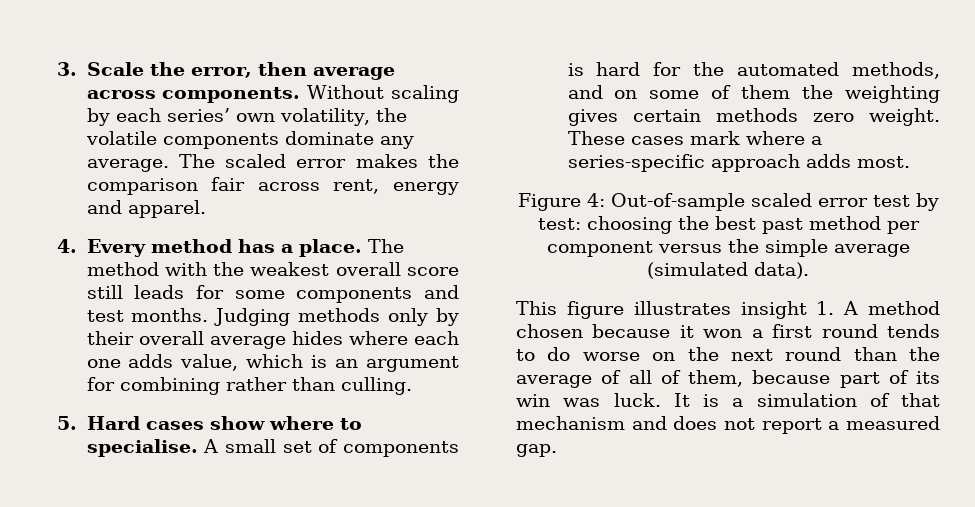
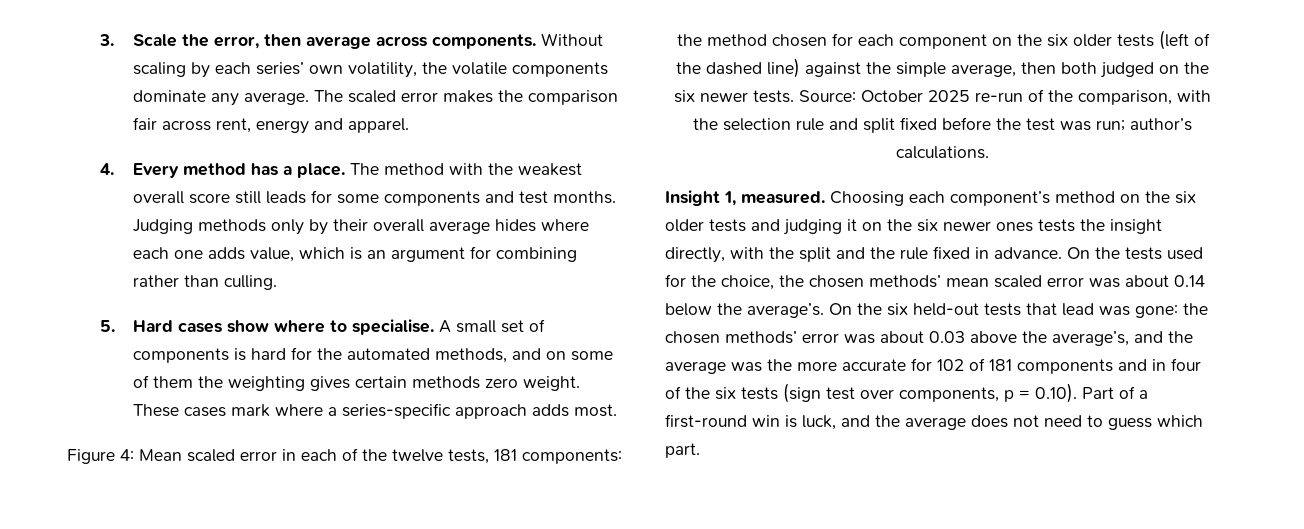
- Figure 4: Out-of-sample scaled error test by test: choosing the best past method per component versus the simple average (simulated data).
- This figure illustrates insight 1. A method chosen because it won a first round tends to do worse on the next round than the average of all of them, because part of its win was luck. It is a simulation of that mechanism and does not report a measured gap.
+ Figure 4: Mean scaled error in each of the twelve tests, 181 components: the method chosen for each component on the six older tests (left of the dashed line) against the simple average, then both judged on the six newer tests. Source: October 2025 re-run of the comparison, with the selection rule and split fixed before the test was run; author’s calculations.
+ Insight 1, measured. Choosing each component’s method on the six older tests and judging it on the six newer ones tests the insight directly, with the split and the rule fixed in advance. On the tests used for the choice, the chosen methods’ mean scaled error was about 0.14 below the average’s. On the six held-out tests that lead was gone: the chosen methods’ error was about 0.03 above the average’s, and the average was the more accurate for 102 of 181 components and in four of the six tests (sign test over components, p = 0.10). Part of a first-round win is luck, and the average does not need to guess which part.

